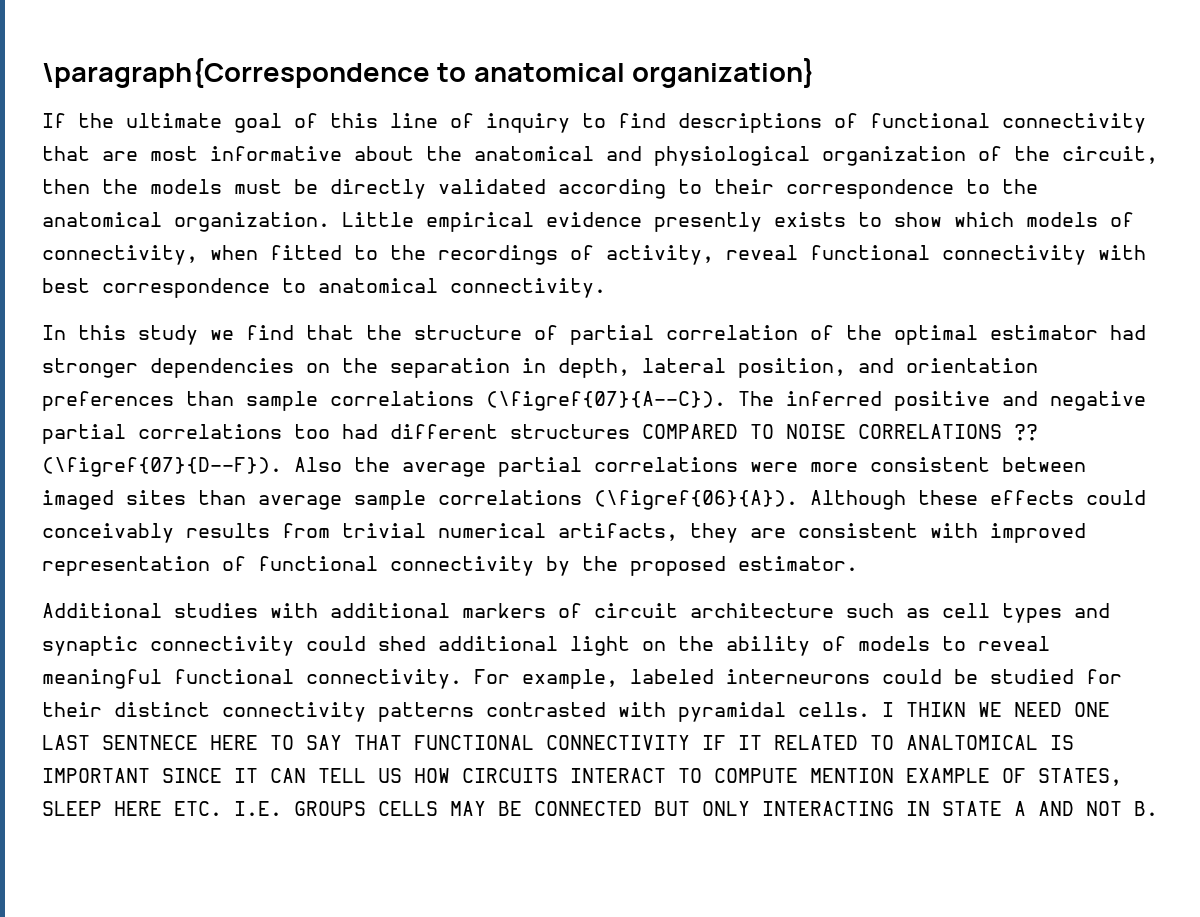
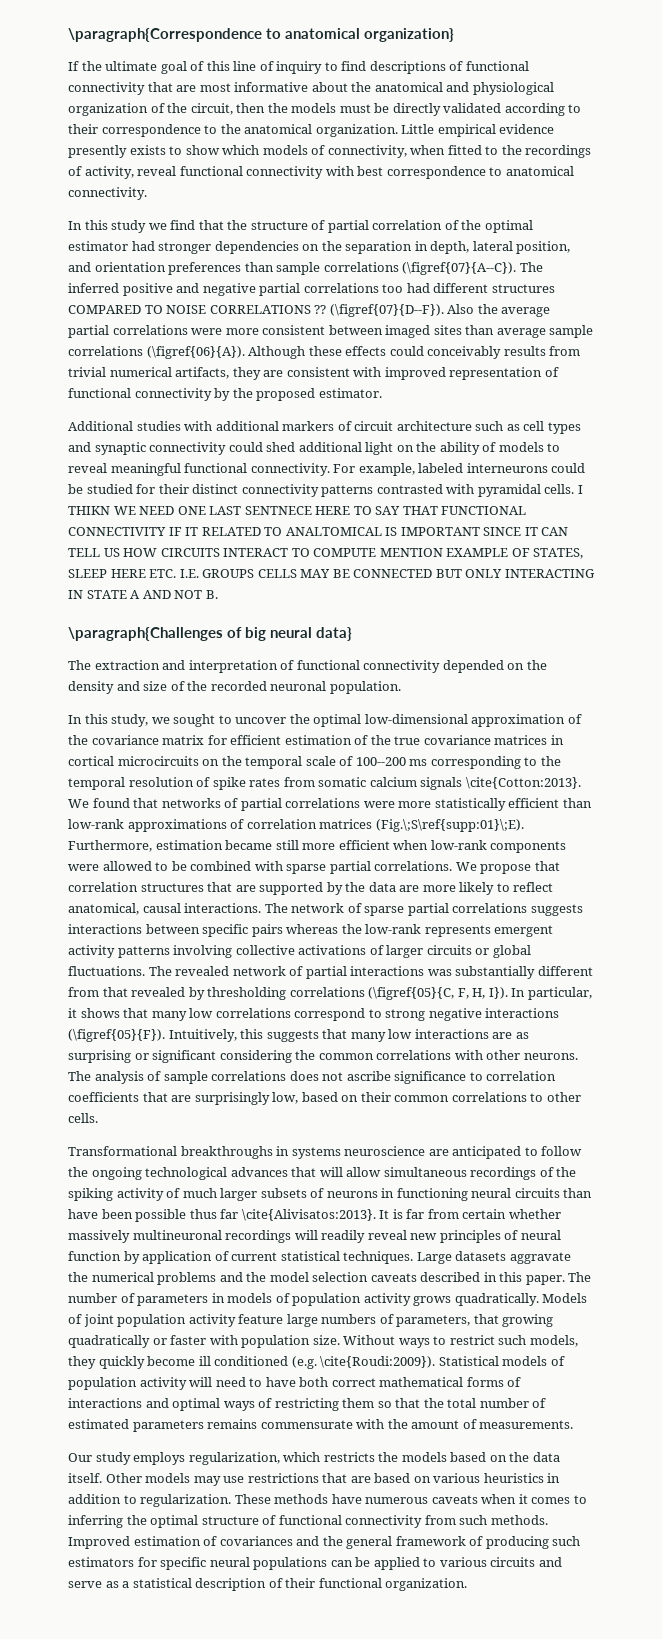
+ \paragraph{Challenges of big neural data}
+ The extraction and interpretation of functional connectivity depended on the density and size of the recorded neuronal population.
+ In this study, we sought to uncover the optimal low-dimensional approximation of the covariance matrix for efficient estimation of the true covariance matrices in cortical microcircuits on the temporal scale of 100--200 ms corresponding to the temporal resolution of spike rates from somatic calcium signals \cite{Cotton:2013}. We found that networks of partial correlations were more statistically efficient than low-rank approximations of correlation matrices (Fig.\;S\ref{supp:01}\;E). Furthermore, estimation became still more efficient when low-rank components were allowed to be combined with sparse partial correlations. We propose that correlation structures that are supported by the data are more likely to reflect anatomical, causal interactions. The network of sparse partial correlations suggests interactions between specific pairs whereas the low-rank represents emergent activity patterns involving collective activations of larger circuits or global fluctuations. The revealed network of partial interactions was substantially different from that revealed by thresholding correlations (\figref{05}{C, F, H, I}). In particular, it shows that many low correlations correspond to strong negative interactions (\figref{05}{F}). Intuitively, this suggests that many low interactions are as surprising or significant considering the common correlations with other neurons. The analysis of sample correlations does not ascribe significance to correlation coefficients that are surprisingly low, based on their common correlations to other cells.
+ Transformational breakthroughs in systems neuroscience are anticipated to follow the ongoing technological advances that will allow simultaneous recordings of the spiking activity of much larger subsets of neurons in functioning neural circuits than have been possible thus far \cite{Alivisatos:2013}. It is far from certain whether massively multineuronal recordings will readily reveal new principles of neural function by application of current statistical techniques. Large datasets aggravate the numerical problems and the model selection caveats described in this paper. The number of parameters in models of population activity grows quadratically. Models of joint population activity feature large numbers of parameters, that growing quadratically or faster with population size. Without ways to restrict such models, they quickly become ill conditioned (e.g. \cite{Roudi:2009}). Statistical models of population activity will need to have both correct mathematical forms of interactions and optimal ways of restricting them so that the total number of estimated parameters remains commensurate with the amount of measurements.
+ Our study employs regularization, which restricts the models based on the data itself. Other models may use restrictions that are based on various heuristics in addition to regularization. These methods have numerous caveats when it comes to inferring the optimal structure of functional connectivity from such methods. Improved estimation of covariances and the general framework of producing such estimators for specific neural populations can be applied to various circuits and serve as a statistical description of their functional organization.

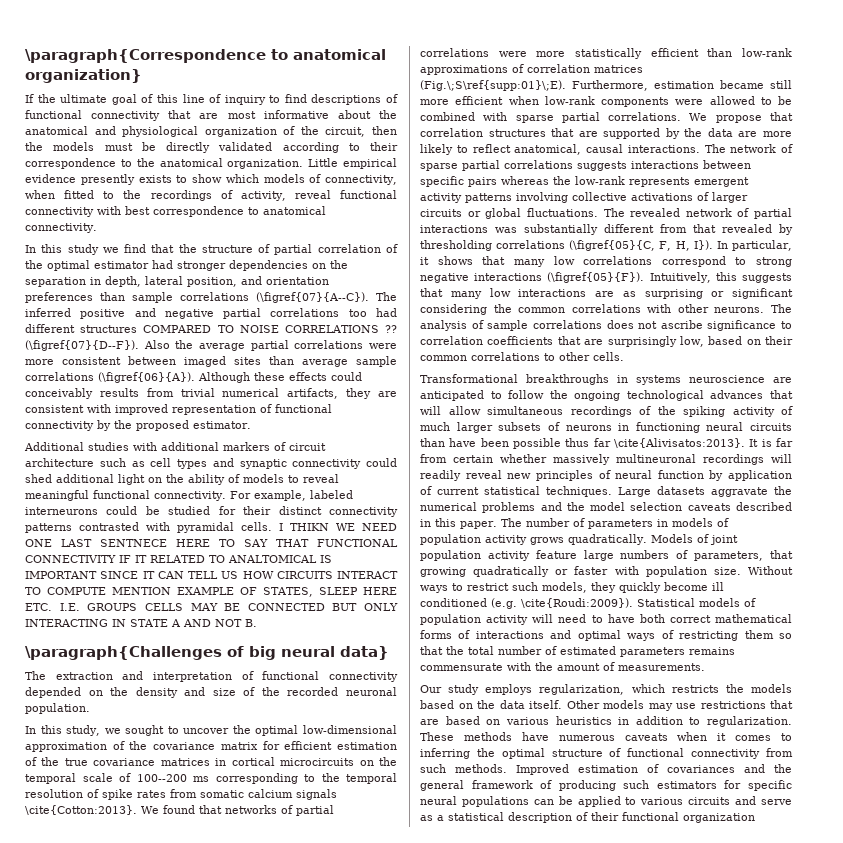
- Improved estimation of covariances and the general framework of producing such estimators for specific neural populations can be applied to various circuits and serve as a statistical description of their functional organization.
+ Improved estimation of covariances and the general framework of producing such estimators for specific neural populations can be applied to various circuits and serve as a statistical description of their functional organization

